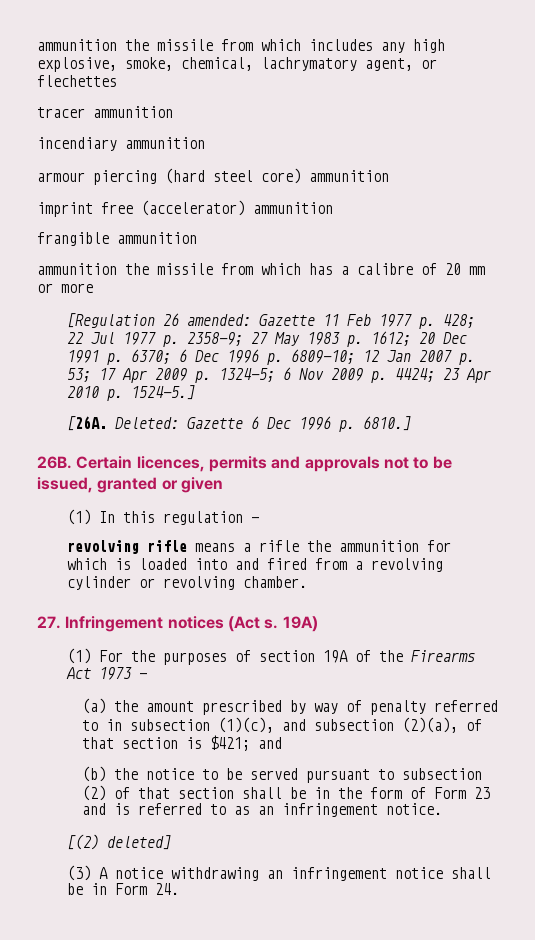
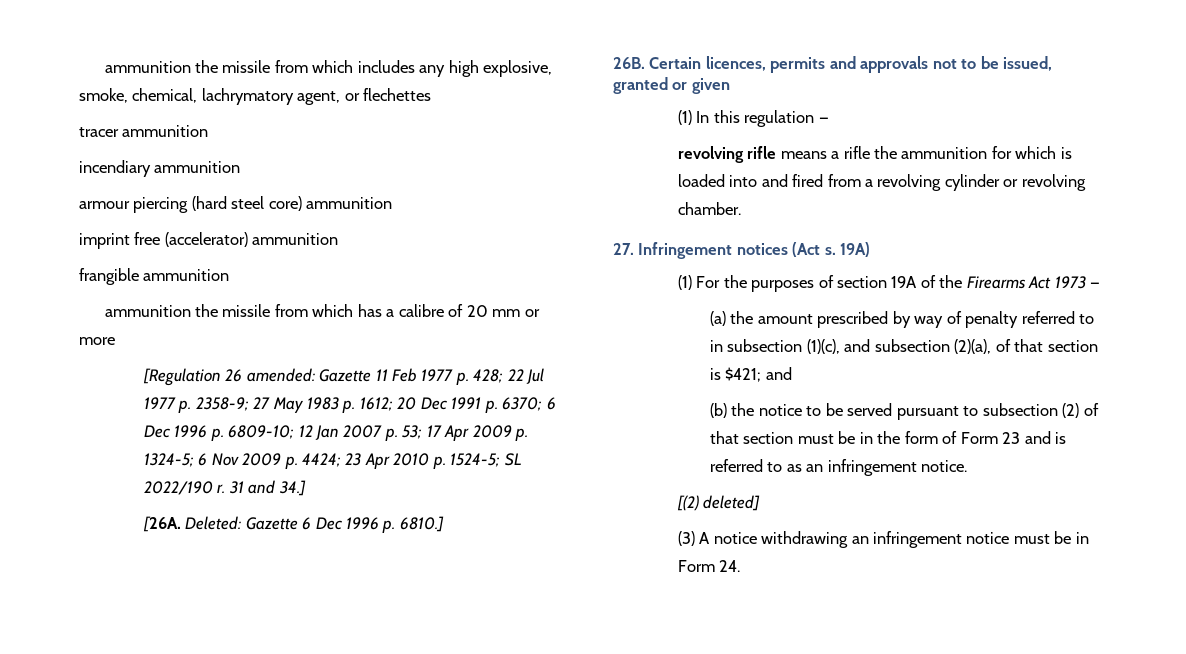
- [Regulation 26 amended: Gazette 11 Feb 1977 p. 428; 22 Jul 1977 p. 2358-9; 27 May 1983 p. 1612; 20 Dec 1991 p. 6370; 6 Dec 1996 p. 6809-10; 12 Jan 2007 p. 53; 17 Apr 2009 p. 1324-5; 6 Nov 2009 p. 4424; 23 Apr 2010 p. 1524-5.]
+ [Regulation 26 amended: Gazette 11 Feb 1977 p. 428; 22 Jul 1977 p. 2358-9; 27 May 1983 p. 1612; 20 Dec 1991 p. 6370; 6 Dec 1996 p. 6809-10; 12 Jan 2007 p. 53; 17 Apr 2009 p. 1324-5; 6 Nov 2009 p. 4424; 23 Apr 2010 p. 1524-5; SL 2022/190 r. 31 and 34.]
- (b) the notice to be served pursuant to subsection (2) of that section shall be in the form of Form 23 and is referred to as an infringement notice.
+ (b) the notice to be served pursuant to subsection (2) of that section must be in the form of Form 23 and is referred to as an infringement notice.
- (3) A notice withdrawing an infringement notice shall be in Form 24.
+ (3) A notice withdrawing an infringement notice must be in Form 24.

